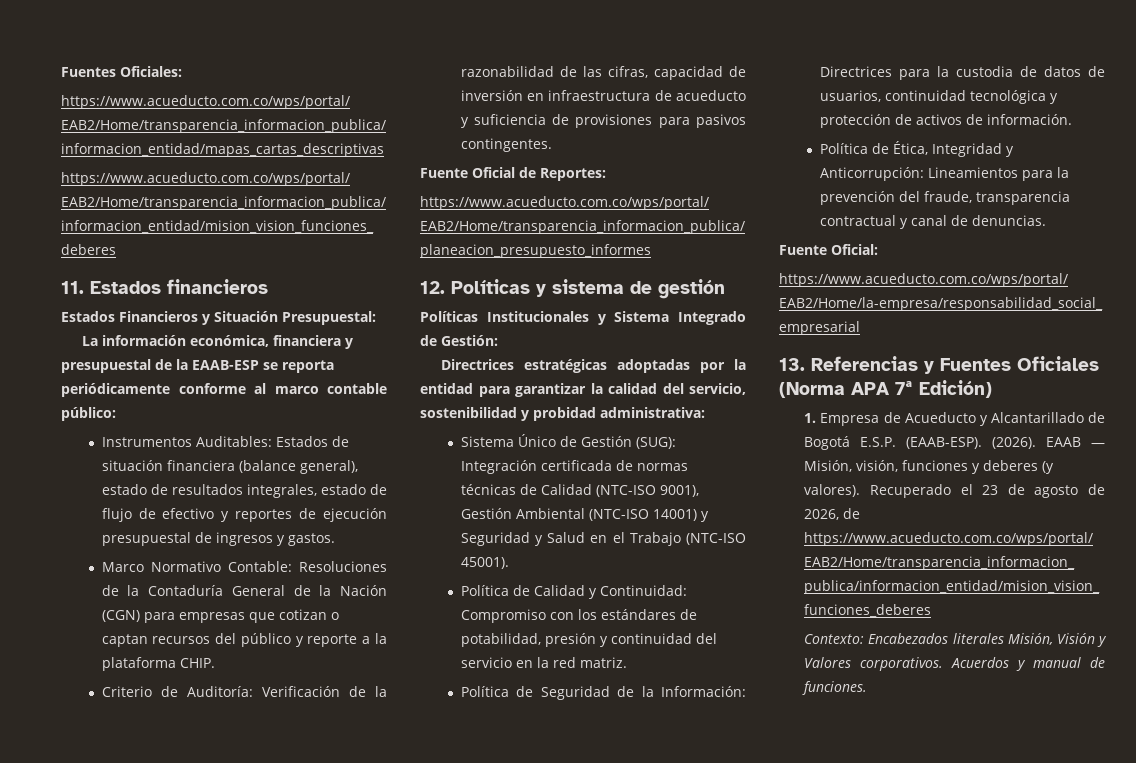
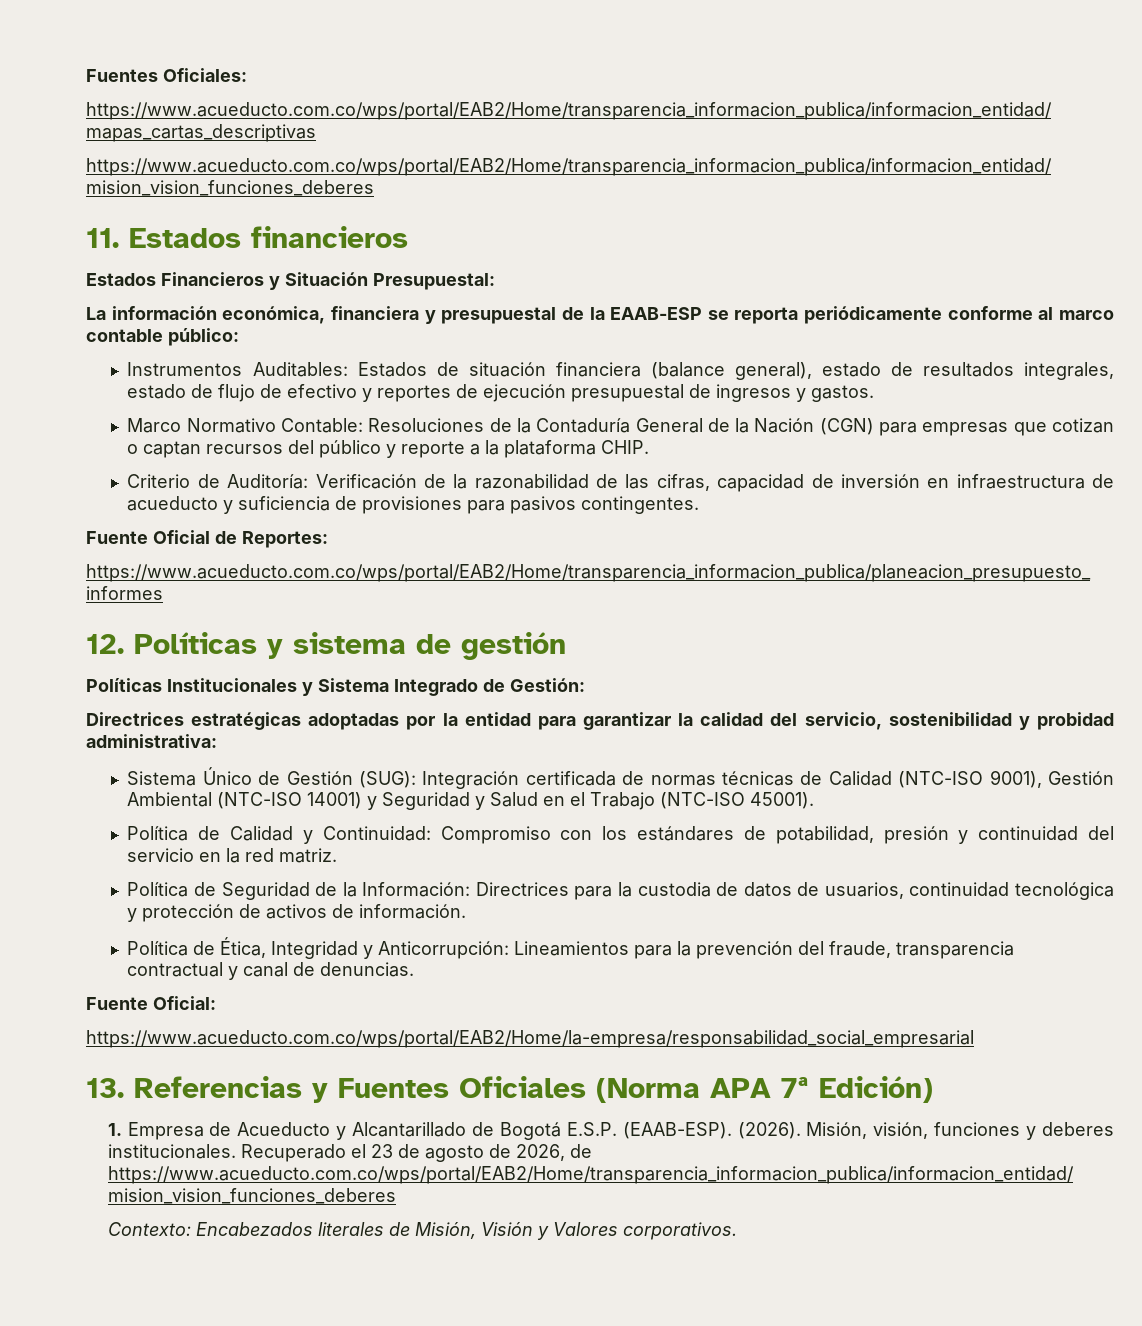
- EAAB — Misión, visión, funciones y deberes (y valores).
+ Misión, visión, funciones y deberes institucionales.
- Contexto: Encabezados literales Misión, Visión y Valores corporativos. Acuerdos y manual de funciones.
+ Contexto: Encabezados literales de Misión, Visión y Valores corporativos.

